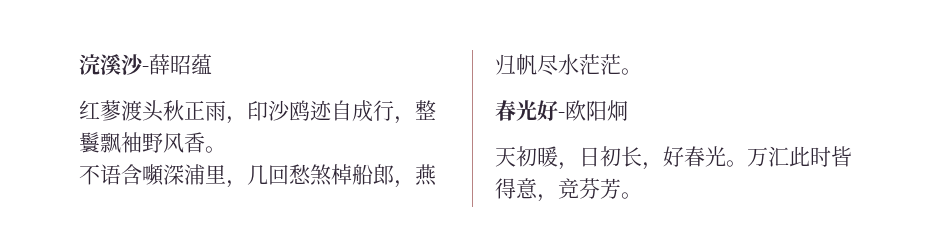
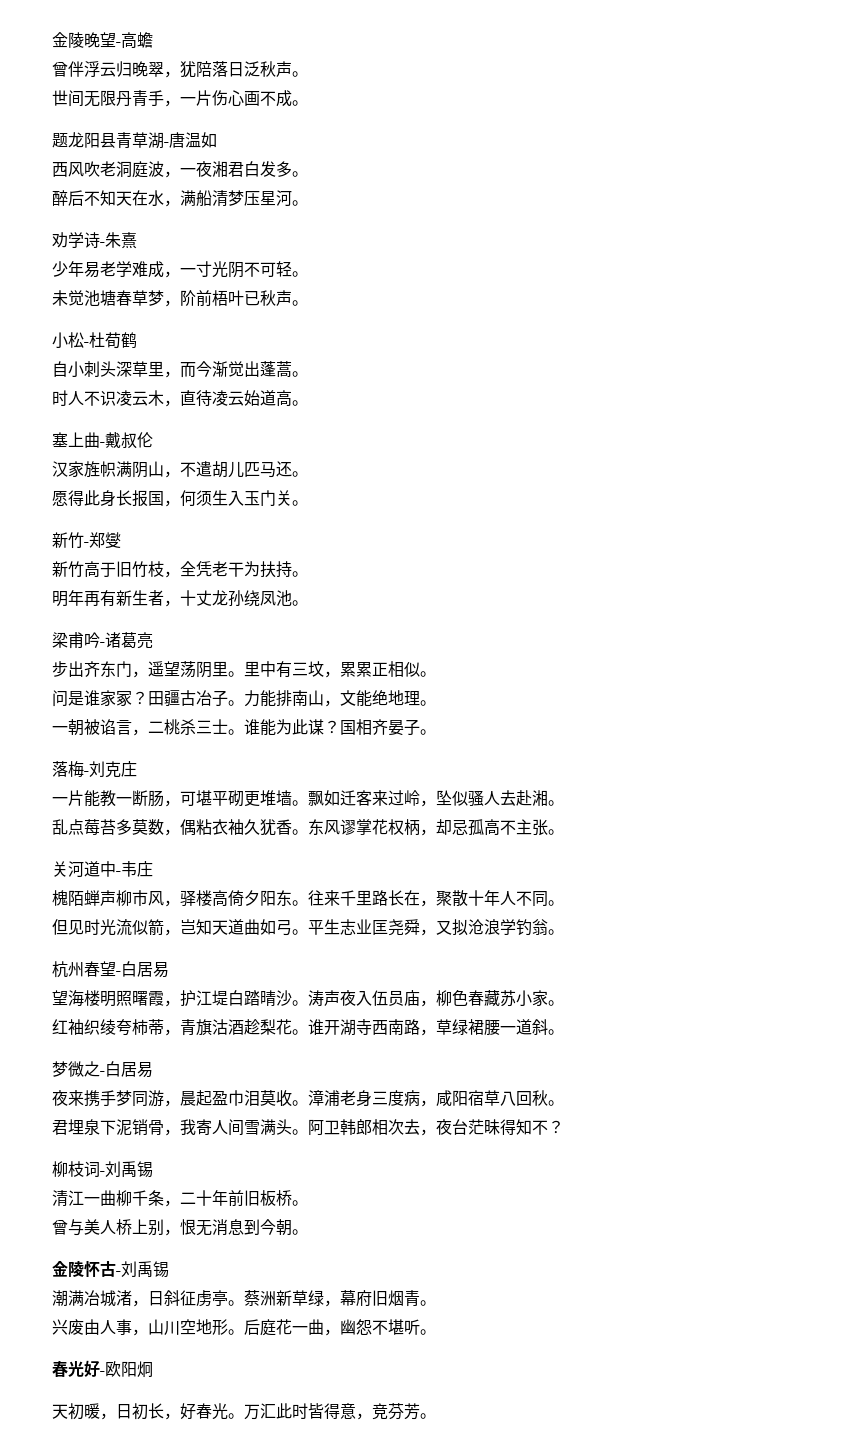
- 浣溪沙-薛昭蕴
- 红蓼渡头秋正雨，印沙鸥迹自成行，整鬟飘袖野风香。
- 不语含嚬深浦里，几回愁煞棹船郎，燕归帆尽水茫茫。
+ 金陵晚望-高蟾
+ 曾伴浮云归晚翠，犹陪落日泛秋声。
+ 世间无限丹青手，一片伤心画不成。
+ 题龙阳县青草湖-唐温如
+ 西风吹老洞庭波，一夜湘君白发多。
+ 醉后不知天在水，满船清梦压星河。
+ 劝学诗-朱熹
+ 少年易老学难成，一寸光阴不可轻。
+ 未觉池塘春草梦，阶前梧叶已秋声。
+ 小松-杜荀鹤
+ 自小刺头深草里，而今渐觉出蓬蒿。
+ 时人不识凌云木，直待凌云始道高。
+ 塞上曲-戴叔伦
+ 汉家旌帜满阴山，不遣胡儿匹马还。
+ 愿得此身长报国，何须生入玉门关。
+ 新竹-郑燮
+ 新竹高于旧竹枝，全凭老干为扶持。
+ 明年再有新生者，十丈龙孙绕凤池。
+ 梁甫吟-诸葛亮
+ 步出齐东门，遥望荡阴里。里中有三坟，累累正相似。
+ 问是谁家冢？田疆古冶子。力能排南山，文能绝地理。
+ 一朝被谄言，二桃杀三士。谁能为此谋？国相齐晏子。
+ 落梅-刘克庄
+ 一片能教一断肠，可堪平砌更堆墙。飘如迁客来过岭，坠似骚人去赴湘。
+ 乱点莓苔多莫数，偶粘衣袖久犹香。东风谬掌花权柄，却忌孤高不主张。
+ 关河道中-韦庄
+ 槐陌蝉声柳市风，驿楼高倚夕阳东。往来千里路长在，聚散十年人不同。
+ 但见时光流似箭，岂知天道曲如弓。平生志业匡尧舜，又拟沧浪学钓翁。
+ 杭州春望-白居易
+ 望海楼明照曙霞，护江堤白踏晴沙。涛声夜入伍员庙，柳色春藏苏小家。
+ 红袖织绫夸柿蒂，青旗沽酒趁梨花。谁开湖寺西南路，草绿裙腰一道斜。
+ 梦微之-白居易
+ 夜来携手梦同游，晨起盈巾泪莫收。漳浦老身三度病，咸阳宿草八回秋。
+ 君埋泉下泥销骨，我寄人间雪满头。阿卫韩郎相次去，夜台茫昧得知不？
+ 柳枝词-刘禹锡
+ 清江一曲柳千条，二十年前旧板桥。
+ 曾与美人桥上别，恨无消息到今朝。
+ 金陵怀古-刘禹锡
+ 潮满冶城渚，日斜征虏亭。蔡洲新草绿，幕府旧烟青。
+ 兴废由人事，山川空地形。后庭花一曲，幽怨不堪听。

